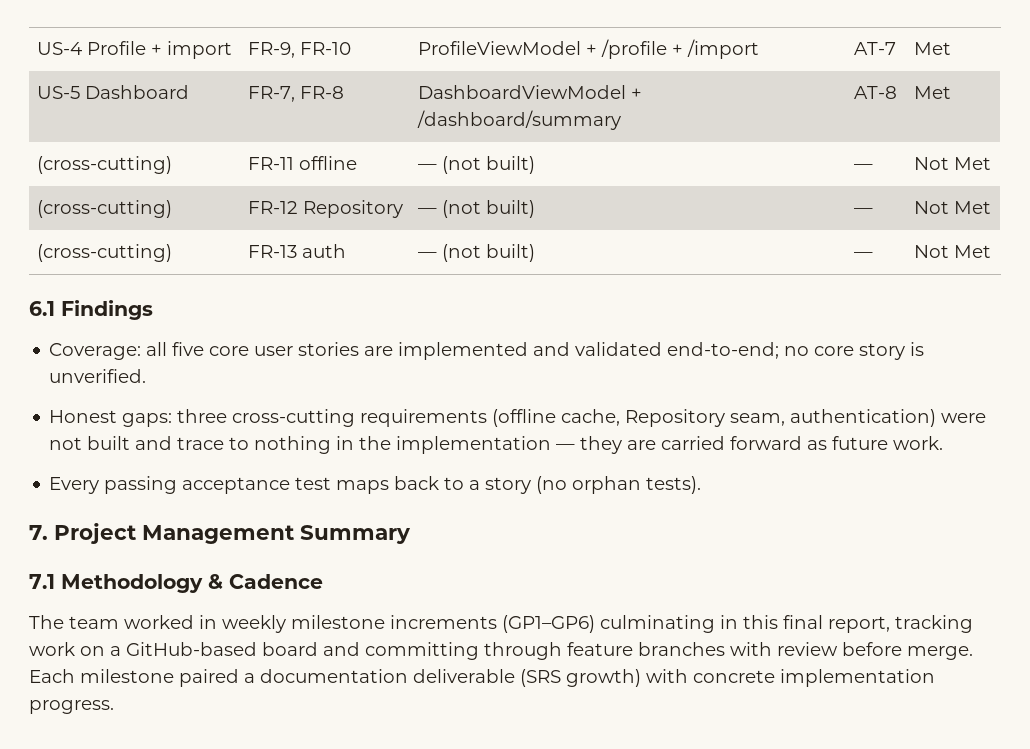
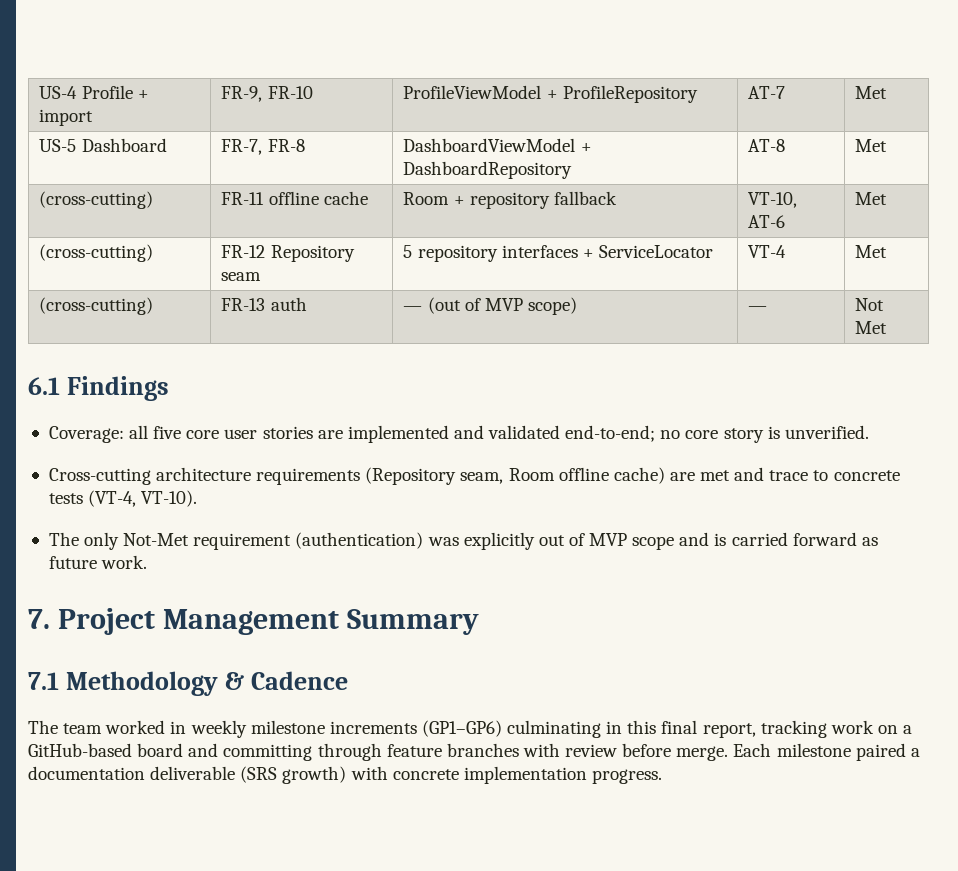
- US-4 Profile + import | FR-9, FR-10 | ProfileViewModel + /profile + /import | AT-7 | Met
+ US-4 Profile + import | FR-9, FR-10 | ProfileViewModel + ProfileRepository | AT-7 | Met
- US-5 Dashboard | FR-7, FR-8 | DashboardViewModel + /dashboard/summary | AT-8 | Met
+ US-5 Dashboard | FR-7, FR-8 | DashboardViewModel + DashboardRepository | AT-8 | Met
- (cross-cutting) | FR-11 offline | — (not built) | — | Not Met
- (cross-cutting) | FR-12 Repository | — (not built) | — | Not Met
+ (cross-cutting) | FR-11 offline cache | Room + repository fallback | VT-10, AT-6 | Met
+ (cross-cutting) | FR-12 Repository seam | 5 repository interfaces + ServiceLocator | VT-4 | Met
- (cross-cutting) | FR-13 auth | — (not built) | — | Not Met
+ (cross-cutting) | FR-13 auth | — (out of MVP scope) | — | Not Met
- Honest gaps: three cross-cutting requirements (offline cache, Repository seam, authentication) were not built and trace to nothing in the implementation — they are carried forward as future work.
+ Cross-cutting architecture requirements (Repository seam, Room offline cache) are met and trace to concrete tests (VT-4, VT-10).
+ The only Not-Met requirement (authentication) was explicitly out of MVP scope and is carried forward as future work.
- Every passing acceptance test maps back to a story (no orphan tests).

